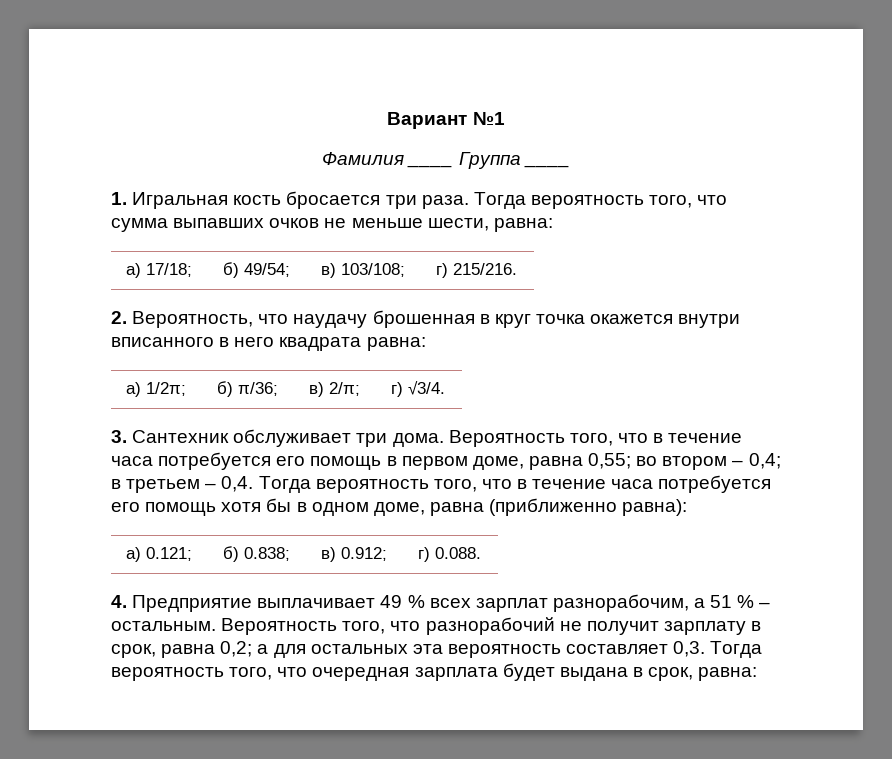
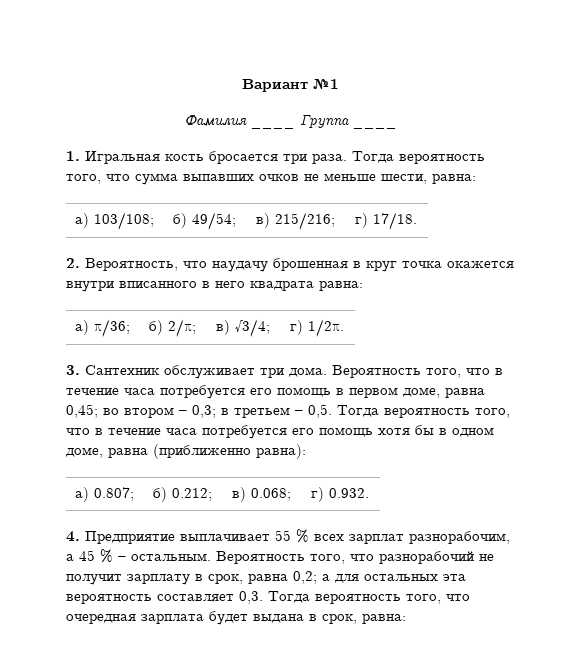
- а) 17/18; | б) 49/54; | в) 103/108; | г) 215/216.
+ а) 103/108; | б) 49/54; | в) 215/216; | г) 17/18.
- а) 1/2π; | б) π/36; | в) 2/π; | г) √3/4.
+ а) π/36; | б) 2/π; | в) √3/4; | г) 1/2π.
- Вероятность того, что в течение часа потребуется его помощь в первом доме, равна 0,55; во втором – 0,4; в третьем – 0,4.
+ Вероятность того, что в течение часа потребуется его помощь в первом доме, равна 0,45; во втором – 0,3; в третьем – 0,5.
- а) 0.121; | б) 0.838; | в) 0.912; | г) 0.088.
+ а) 0.807; | б) 0.212; | в) 0.068; | г) 0.932.
- 4. Предприятие выплачивает 49 % всех зарплат разнорабочим, а 51 % – остальным.
+ 4. Предприятие выплачивает 55 % всех зарплат разнорабочим, а 45 % – остальным.

